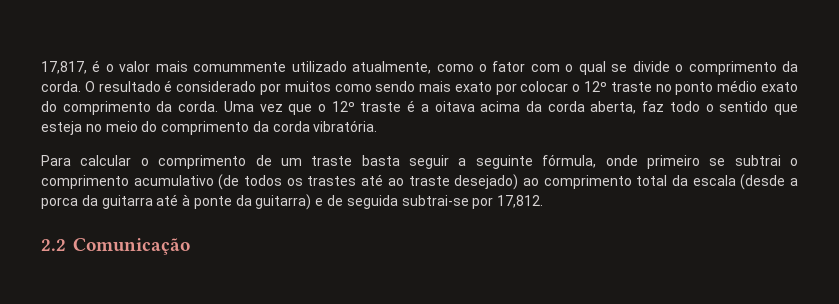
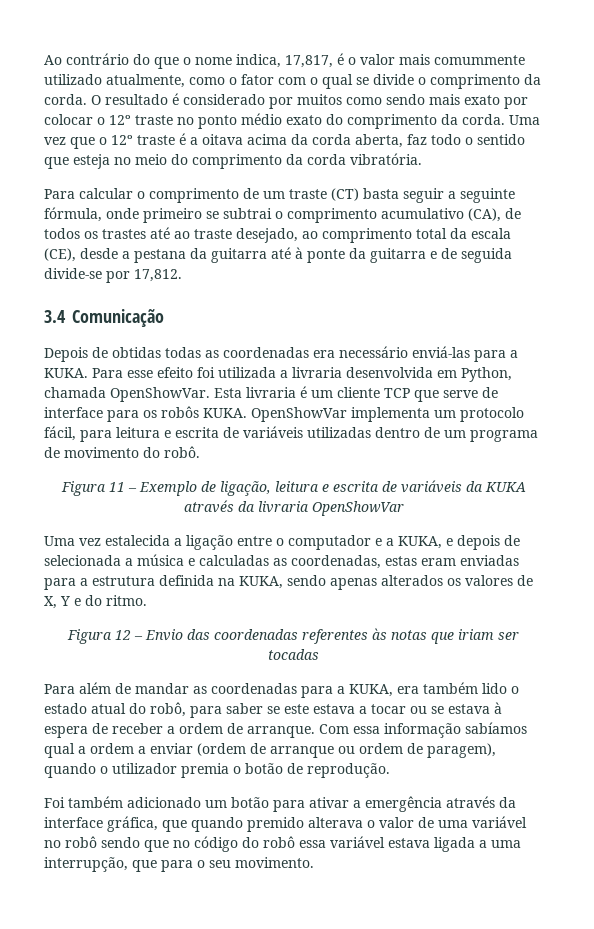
- 17,817, é o valor mais comummente utilizado atualmente, como o fator com o qual se divide o comprimento da corda.
+ Ao contrário do que o nome indica, 17,817, é o valor mais comummente utilizado atualmente, como o fator com o qual se divide o comprimento da corda.
- Para calcular o comprimento de um traste basta seguir a seguinte fórmula, onde primeiro se subtrai o comprimento acumulativo (de todos os trastes até ao traste desejado) ao comprimento total da escala (desde a porca da guitarra até à ponte da guitarra) e de seguida subtrai-se por 17,812.
+ Para calcular o comprimento de um traste (CT) basta seguir a seguinte fórmula, onde primeiro se subtrai o comprimento acumulativo (CA), de todos os trastes até ao traste desejado, ao comprimento total da escala (CE), desde a pestana da guitarra até à ponte da guitarra e de seguida divide-se por 17,812.
- 2.2 Comunicação
+ 3.4 Comunicação
+ Depois de obtidas todas as coordenadas era necessário enviá-las para a KUKA. Para esse efeito foi utilizada a livraria desenvolvida em Python, chamada OpenShowVar. Esta livraria é um cliente TCP que serve de interface para os robôs KUKA. OpenShowVar implementa um protocolo fácil, para leitura e escrita de variáveis utilizadas dentro de um programa de movimento do robô.
+ Figura 11 – Exemplo de ligação, leitura e escrita de variáveis da KUKA através da livraria OpenShowVar
+ Uma vez estalecida a ligação entre o computador e a KUKA, e depois de selecionada a música e calculadas as coordenadas, estas eram enviadas para a estrutura definida na KUKA, sendo apenas alterados os valores de X, Y e do ritmo.
+ Figura 12 – Envio das coordenadas referentes às notas que iriam ser tocadas
+ Para além de mandar as coordenadas para a KUKA, era também lido o estado atual do robô, para saber se este estava a tocar ou se estava à espera de receber a ordem de arranque. Com essa informação sabíamos qual a ordem a enviar (ordem de arranque ou ordem de paragem), quando o utilizador premia o botão de reprodução.
+ Foi também adicionado um botão para ativar a emergência através da interface gráfica, que quando premido alterava o valor de uma variável no robô sendo que no código do robô essa variável estava ligada a uma interrupção, que para o seu movimento.

